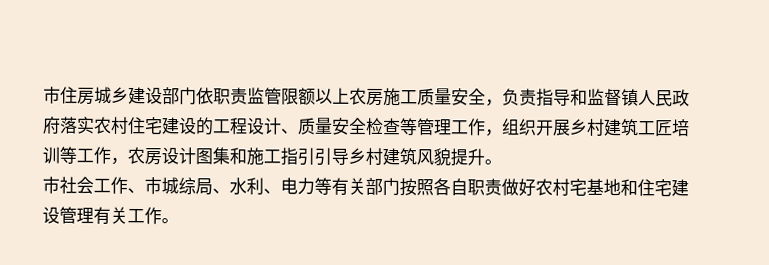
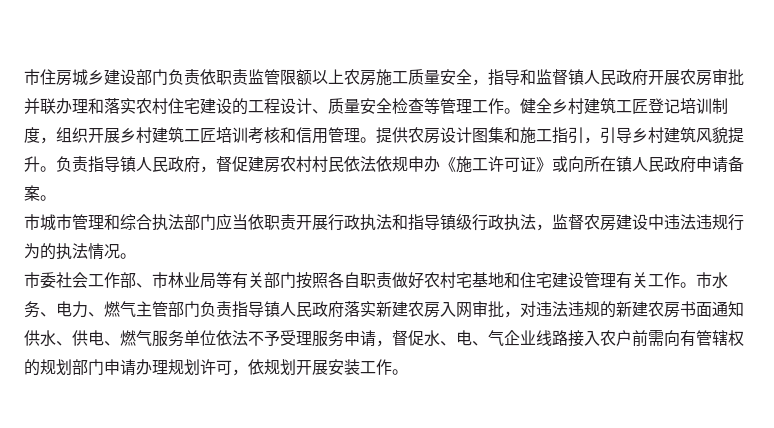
- 市住房城乡建设部门依职责监管限额以上农房施工质量安全，负责指导和监督镇人民政府落实农村住宅建设的工程设计、质量安全检查等管理工作，组织开展乡村建筑工匠培训等工作，农房设计图集和施工指引引导乡村建筑风貌提升。
- 市社会工作、市城综局、水利、电力等有关部门按照各自职责做好农村宅基地和住宅建设管理有关工作。
+ 市住房城乡建设部门负责依职责监管限额以上农房施工质量安全，指导和监督镇人民政府开展农房审批并联办理和落实农村住宅建设的工程设计、质量安全检查等管理工作。健全乡村建筑工匠登记培训制度，组织开展乡村建筑工匠培训考核和信用管理。提供农房设计图集和施工指引，引导乡村建筑风貌提升。负责指导镇人民政府，督促建房农村村民依法依规申办《施工许可证》或向所在镇人民政府申请备案。
+ 市城市管理和综合执法部门应当依职责开展行政执法和指导镇级行政执法，监督农房建设中违法违规行为的执法情况。
+ 市委社会工作部、市林业局等有关部门按照各自职责做好农村宅基地和住宅建设管理有关工作。
+ 市水务、电力、燃气主管部门负责指导镇人民政府落实新建农房入网审批，对违法违规的新建农房书面通知供水、供电、燃气服务单位依法不予受理服务申请，督促水、电、气企业线路接入农户前需向有管辖权的规划部门申请办理规划许可，依规划开展安装工作。

